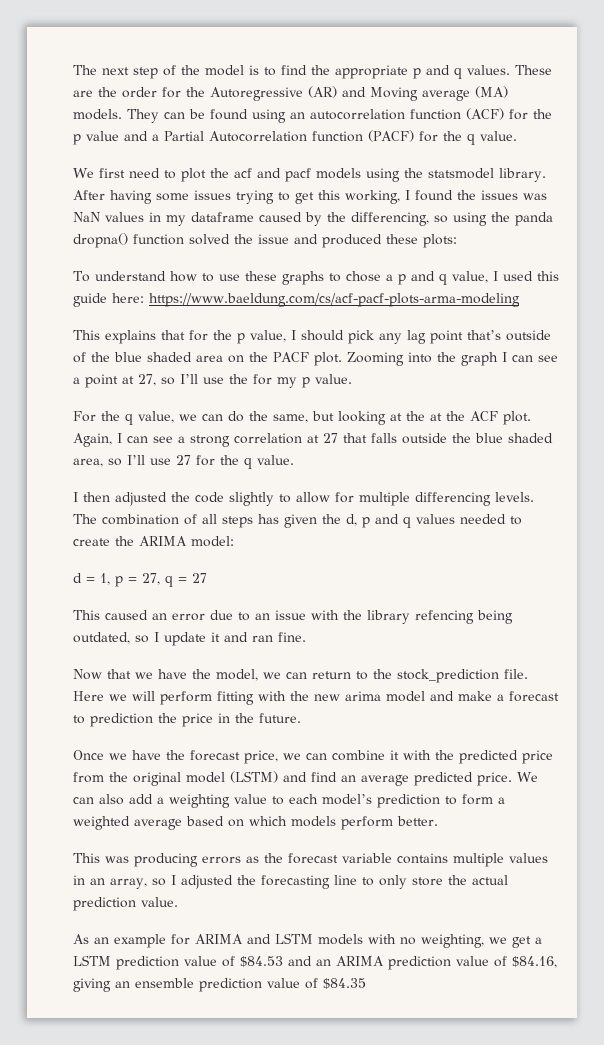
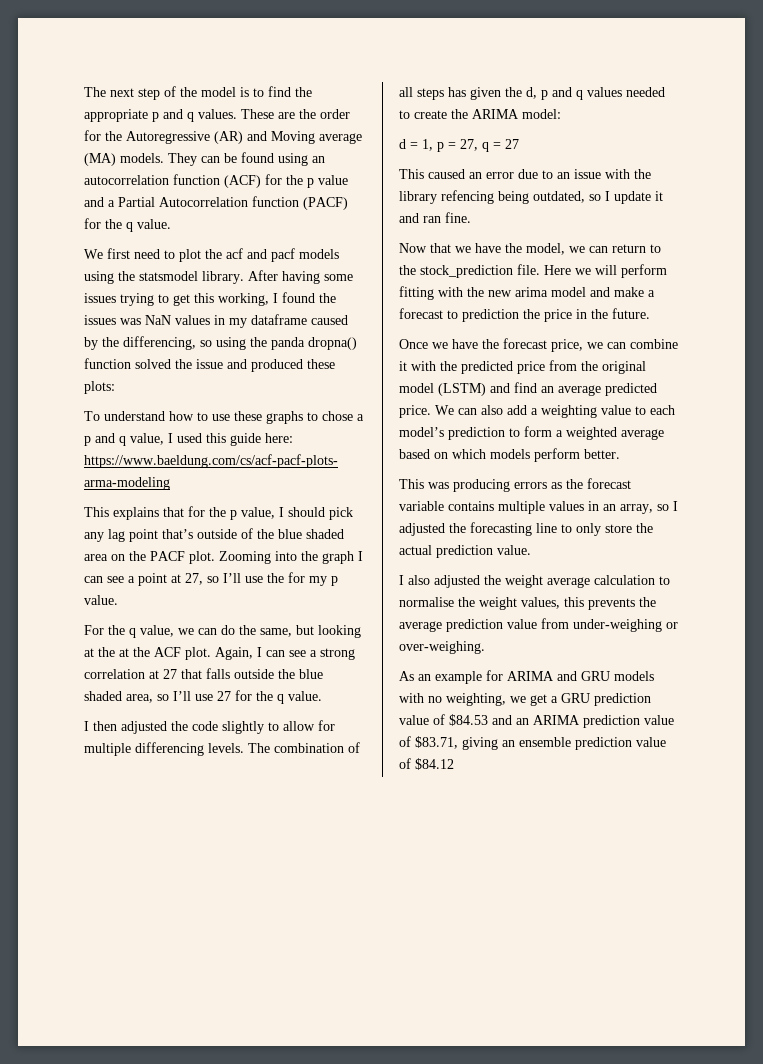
+ I also adjusted the weight average calculation to normalise the weight values, this prevents the average prediction value from under-weighing or over-weighing.
- As an example for ARIMA and LSTM models with no weighting, we get a LSTM prediction value of $84.53 and an ARIMA prediction value of $84.16, giving an ensemble prediction value of $84.35
+ As an example for ARIMA and GRU models with no weighting, we get a GRU prediction value of $84.53 and an ARIMA prediction value of $83.71, giving an ensemble prediction value of $84.12

